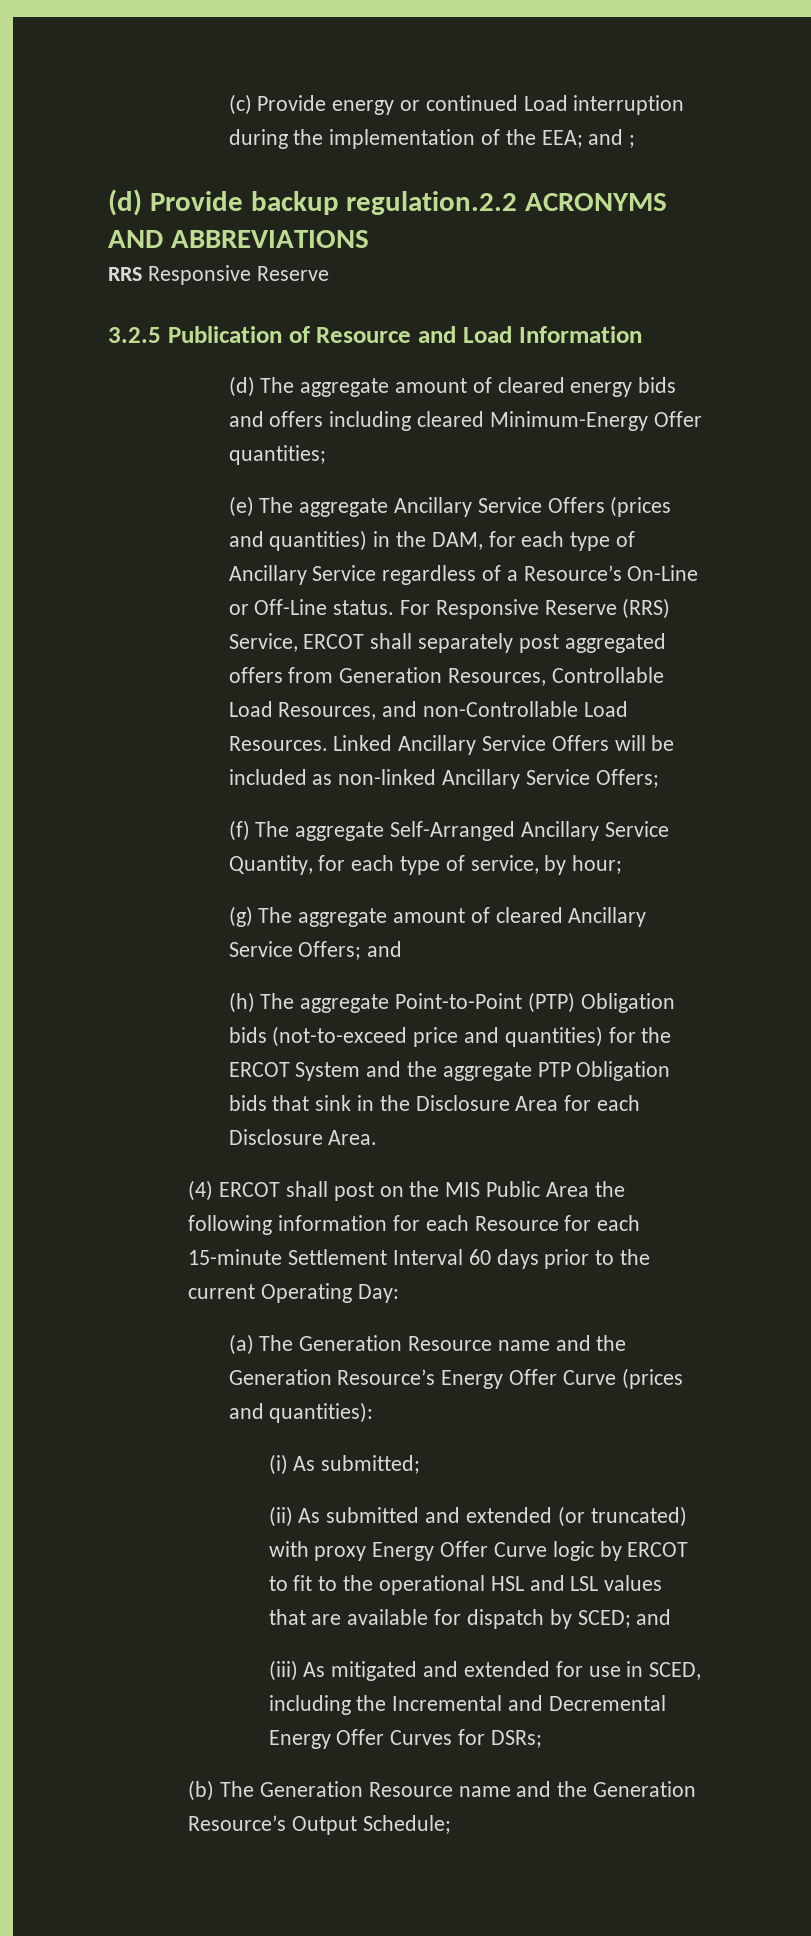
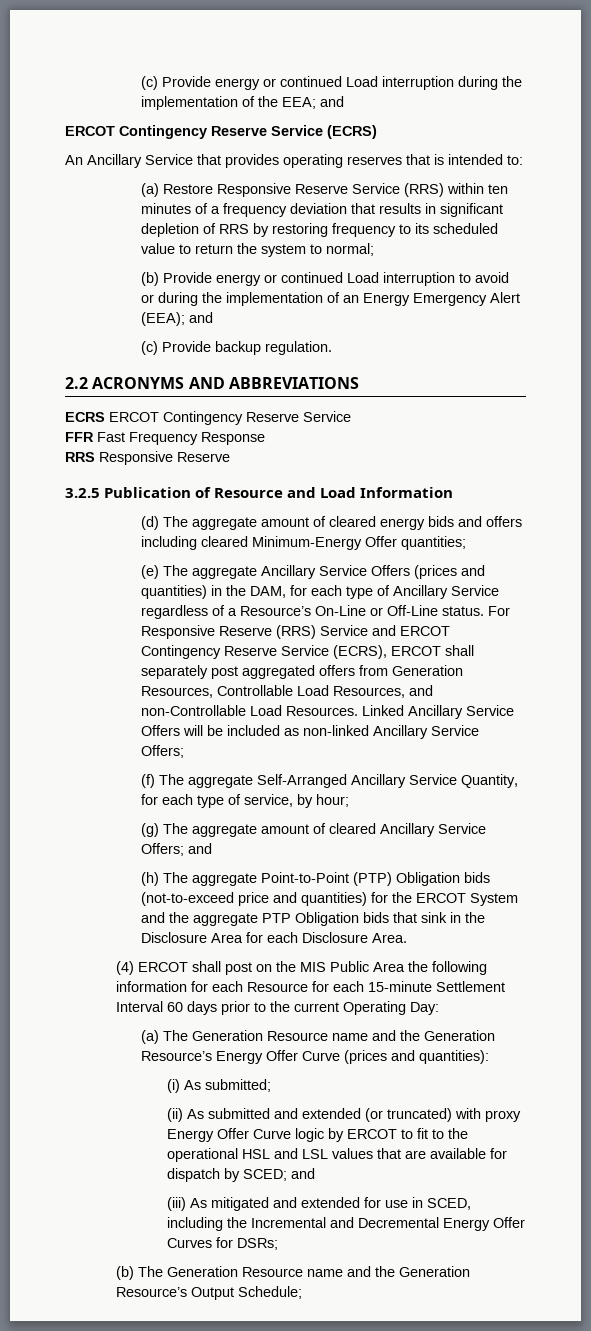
- (c) Provide energy or continued Load interruption during the implementation of the EEA; and ;
- (d) Provide backup regulation.2.2 ACRONYMS AND ABBREVIATIONS
+ (c) Provide energy or continued Load interruption during the implementation of the EEA; and
+ ERCOT Contingency Reserve Service (ECRS)
+ An Ancillary Service that provides operating reserves that is intended to:
+ (a) Restore Responsive Reserve Service (RRS) within ten minutes of a frequency deviation that results in significant depletion of RRS by restoring frequency to its scheduled value to return the system to normal;
+ (b) Provide energy or continued Load interruption to avoid or during the implementation of an Energy Emergency Alert (EEA); and
+ (c) Provide backup regulation.
+ 2.2 ACRONYMS AND ABBREVIATIONS
+ ECRS ERCOT Contingency Reserve Service
+ FFR Fast Frequency Response
- For Responsive Reserve (RRS) Service, ERCOT shall separately post aggregated offers from Generation Resources, Controllable Load Resources, and non-Controllable Load Resources.
+ For Responsive Reserve (RRS) Service and ERCOT Contingency Reserve Service (ECRS), ERCOT shall separately post aggregated offers from Generation Resources, Controllable Load Resources, and non-Controllable Load Resources.

